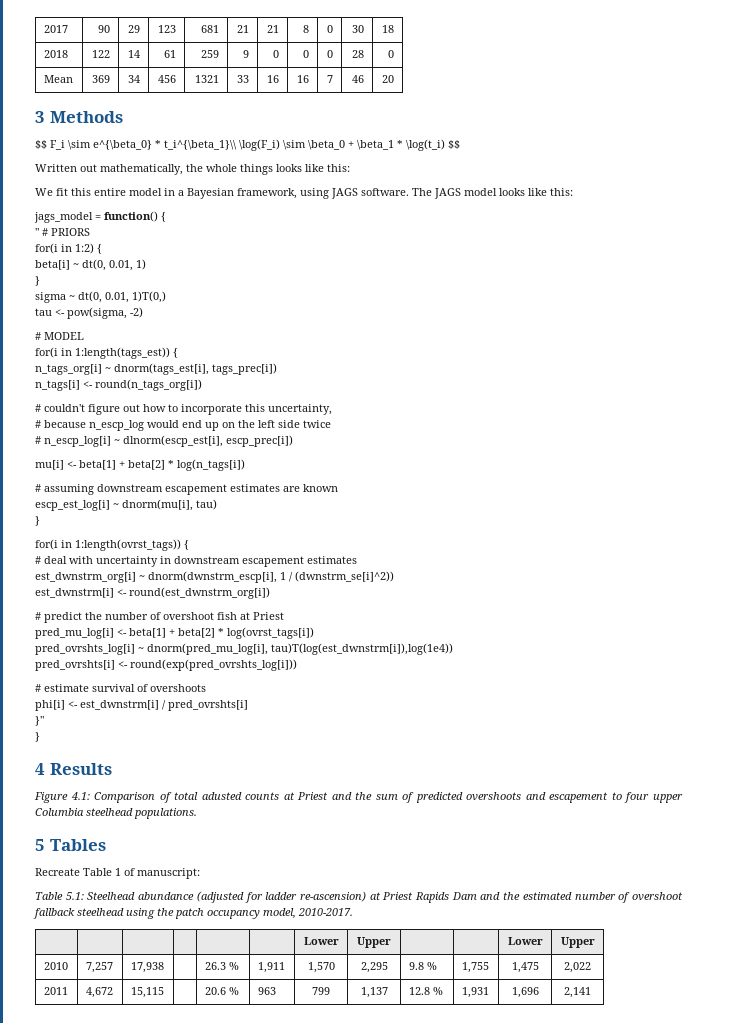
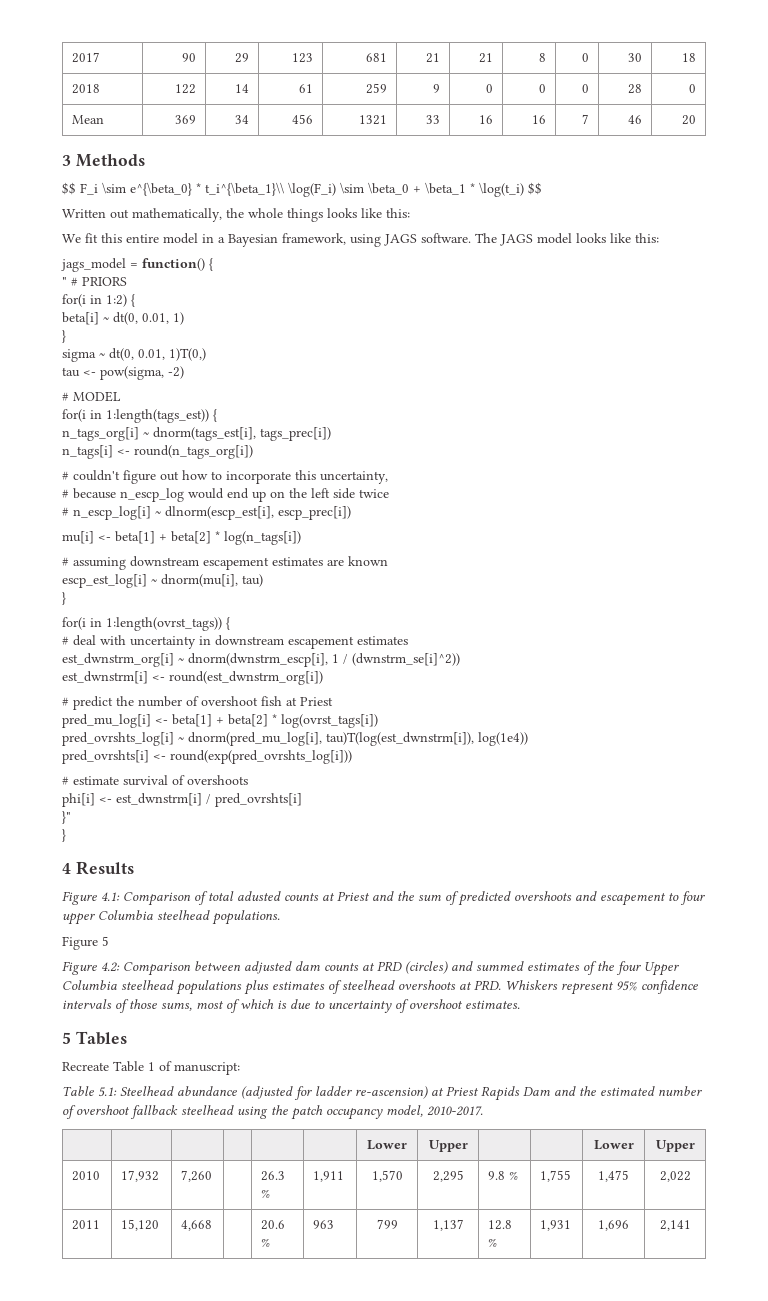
- pred_ovrshts_log[i] ~ dnorm(pred_mu_log[i], tau)T(log(est_dwnstrm[i]),log(1e4))
+ pred_ovrshts_log[i] ~ dnorm(pred_mu_log[i], tau)T(log(est_dwnstrm[i]), log(1e4))
+ Figure 5
+ Figure 4.2: Comparison between adjusted dam counts at PRD (circles) and summed estimates of the four Upper Columbia steelhead populations plus estimates of steelhead overshoots at PRD. Whiskers represent 95% confidence intervals of those sums, most of which is due to uncertainty of overshoot estimates.
- 2010 | 7,257 | 17,938 | | 26.3 % | 1,911 | 1,570 | 2,295 | 9.8 % | 1,755 | 1,475 | 2,022
+ 2010 | 17,932 | 7,260 | | 26.3 % | 1,911 | 1,570 | 2,295 | 9.8 % | 1,755 | 1,475 | 2,022
- 2011 | 4,672 | 15,115 | | 20.6 % | 963 | 799 | 1,137 | 12.8 % | 1,931 | 1,696 | 2,141
+ 2011 | 15,120 | 4,668 | | 20.6 % | 963 | 799 | 1,137 | 12.8 % | 1,931 | 1,696 | 2,141

